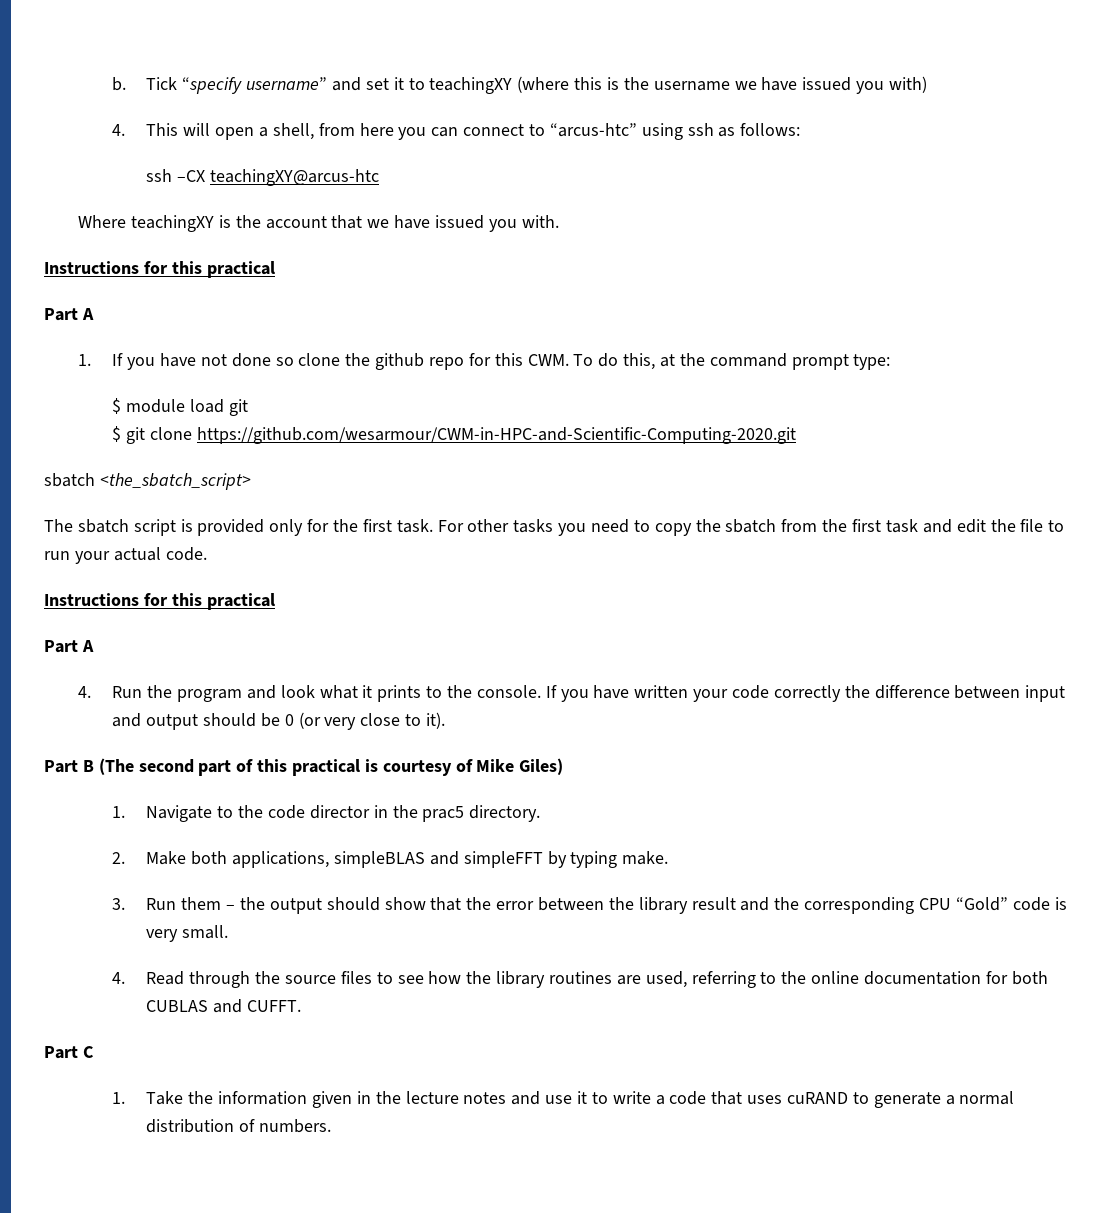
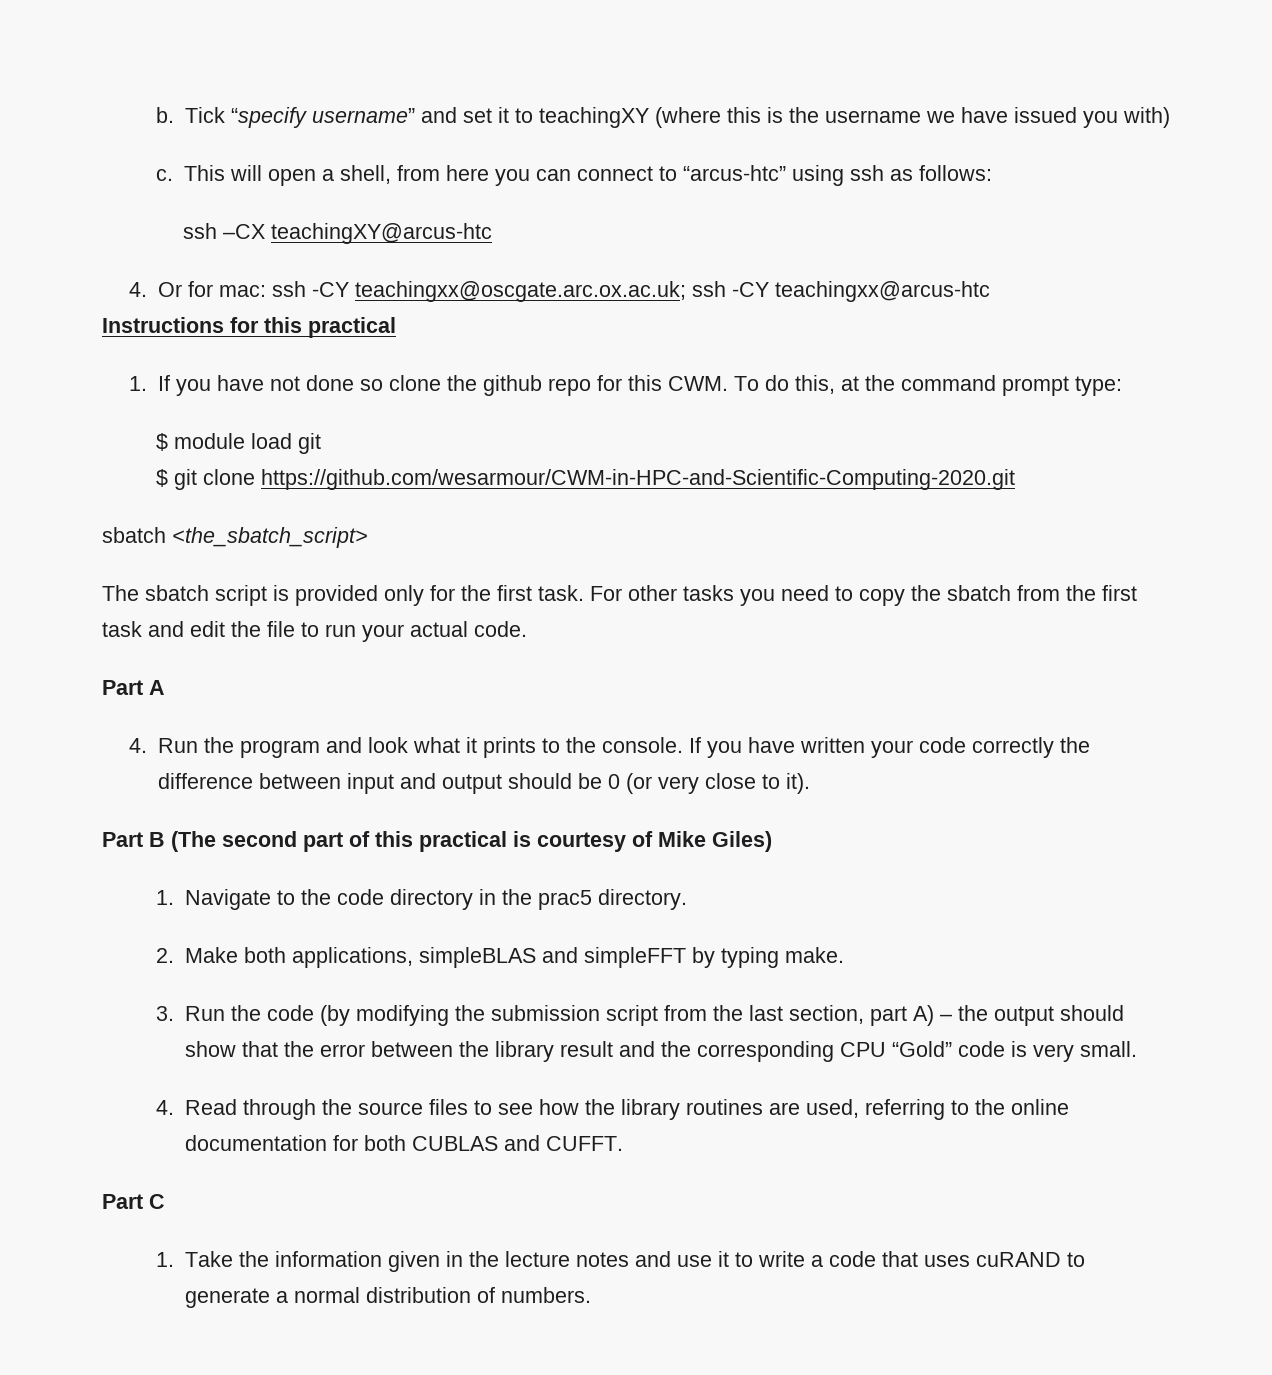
- 4. This will open a shell, from here you can connect to “arcus-htc” using ssh as follows:
+ c. This will open a shell, from here you can connect to “arcus-htc” using ssh as follows:
- Where teachingXY is the account that we have issued you with.
+ 4. Or for mac: ssh -CY teachingxx@oscgate.arc.ox.ac.uk; ssh -CY teachingxx@arcus-htc
  Instructions for this practical
- Part A
  For other tasks you need to copy the sbatch from the first task and edit the file to run your actual code.
- Instructions for this practical
- 1. Navigate to the code director in the prac5 directory.
+ 1. Navigate to the code directory in the prac5 directory.
- 3. Run them – the output should show that the error between the library result and the corresponding CPU “Gold” code is very small.
+ 3. Run the code (by modifying the submission script from the last section, part A) – the output should show that the error between the library result and the corresponding CPU “Gold” code is very small.

